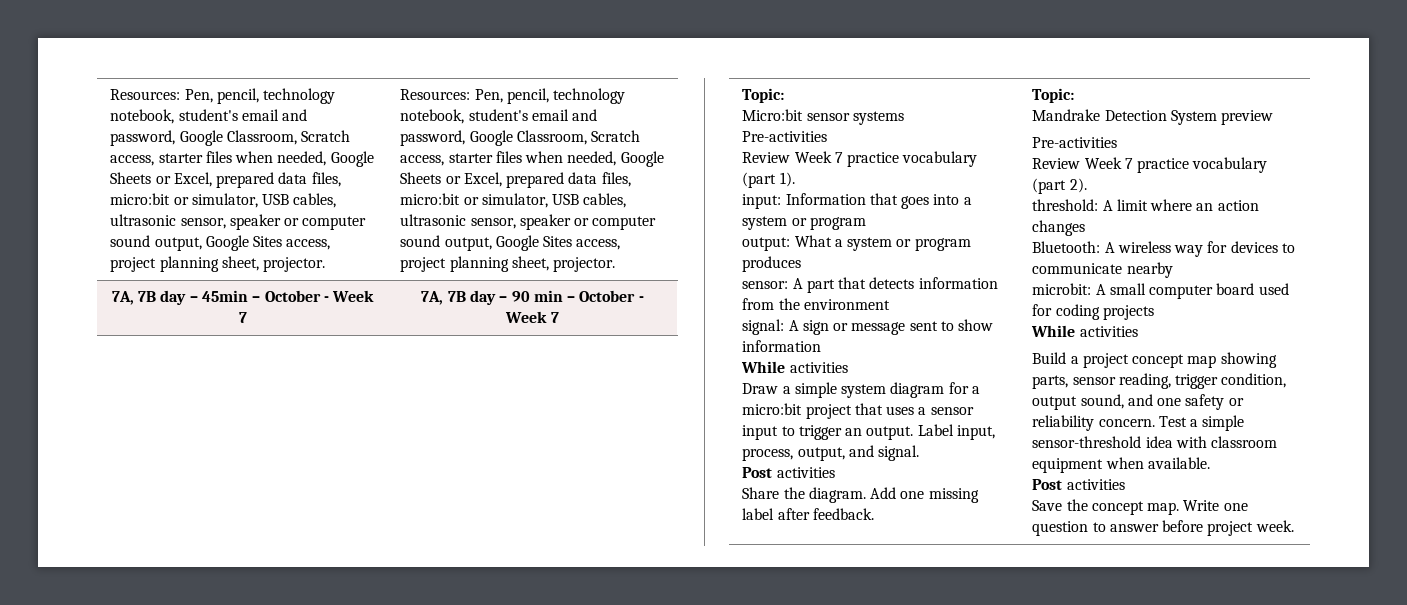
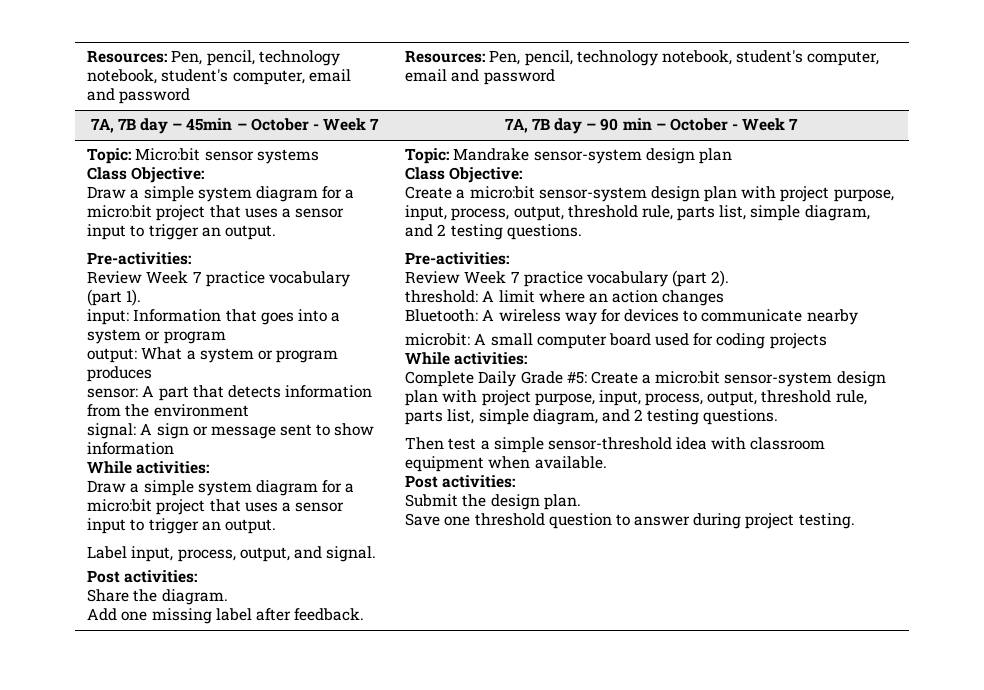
- Resources: Pen, pencil, technology notebook, student's email and password, Google Classroom, Scratch access, starter files when needed, Google Sheets or Excel, prepared data files, micro:bit or simulator, USB cables, ultrasonic sensor, speaker or computer sound output, Google Sites access, project planning sheet, projector. | Resources: Pen, pencil, technology notebook, student's email and password, Google Classroom, Scratch access, starter files when needed, Google Sheets or Excel, prepared data files, micro:bit or simulator, USB cables, ultrasonic sensor, speaker or computer sound output, Google Sites access, project planning sheet, projector.
+ Resources: Pen, pencil, technology notebook, student's computer, email and password | Resources: Pen, pencil, technology notebook, student's computer, email and password
  7A, 7B day – 45min – October - Week 7 | 7A, 7B day – 90 min – October - Week 7
- Topic:
- Micro:bit sensor systems
- Pre-activities
+ Topic: Micro:bit sensor systems
+ Class Objective:
+ Draw a simple system diagram for a micro:bit project that uses a sensor input to trigger an output.
+ Pre-activities:
  signal: A sign or message sent to show information
- While activities
- Draw a simple system diagram for a micro:bit project that uses a sensor input to trigger an output. Label input, process, output, and signal.
- Post activities
+ While activities:
+ Draw a simple system diagram for a micro:bit project that uses a sensor input to trigger an output.
+ Label input, process, output, and signal.
+ Post activities:
- Share the diagram. Add one missing label after feedback. | Topic:
- Mandrake Detection System preview
- Pre-activities
+ Share the diagram.
+ Add one missing label after feedback. | Topic: Mandrake sensor-system design plan
+ Class Objective:
+ Create a micro:bit sensor-system design plan with project purpose, input, process, output, threshold rule, parts list, simple diagram, and 2 testing questions.
+ Pre-activities:
  microbit: A small computer board used for coding projects
- While activities
- Build a project concept map showing parts, sensor reading, trigger condition, output sound, and one safety or reliability concern. Test a simple sensor-threshold idea with classroom equipment when available.
- Post activities
- Save the concept map. Write one question to answer before project week.
+ While activities:
+ Complete Daily Grade #5: Create a micro:bit sensor-system design plan with project purpose, input, process, output, threshold rule, parts list, simple diagram, and 2 testing questions.
+ Then test a simple sensor-threshold idea with classroom equipment when available.
+ Post activities:
+ Submit the design plan.
+ Save one threshold question to answer during project testing.

